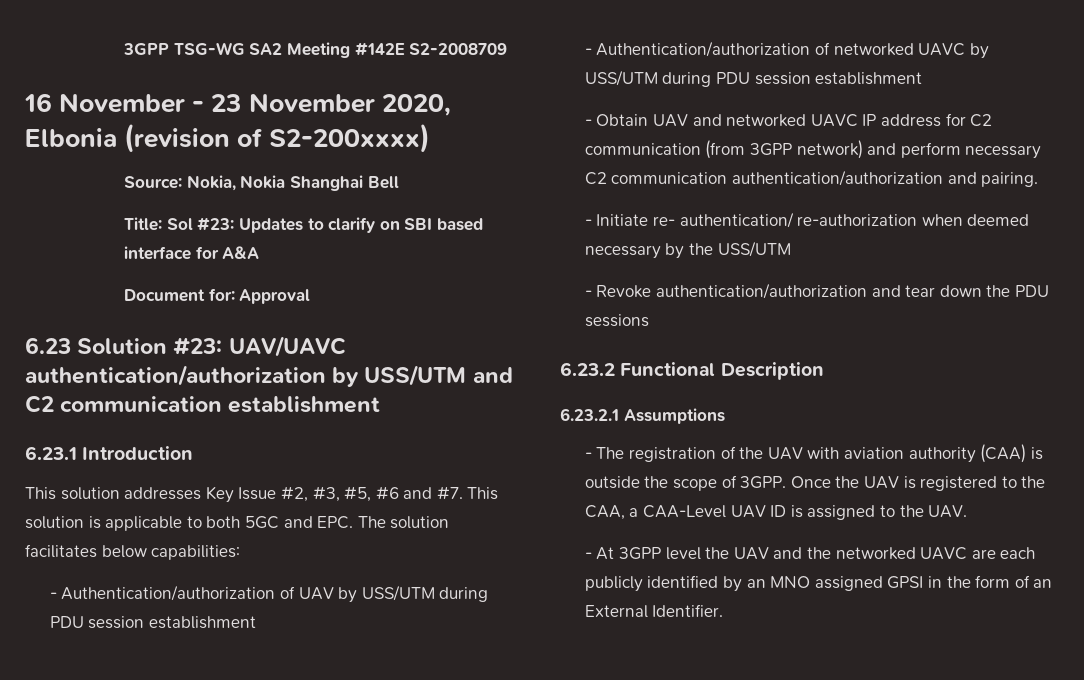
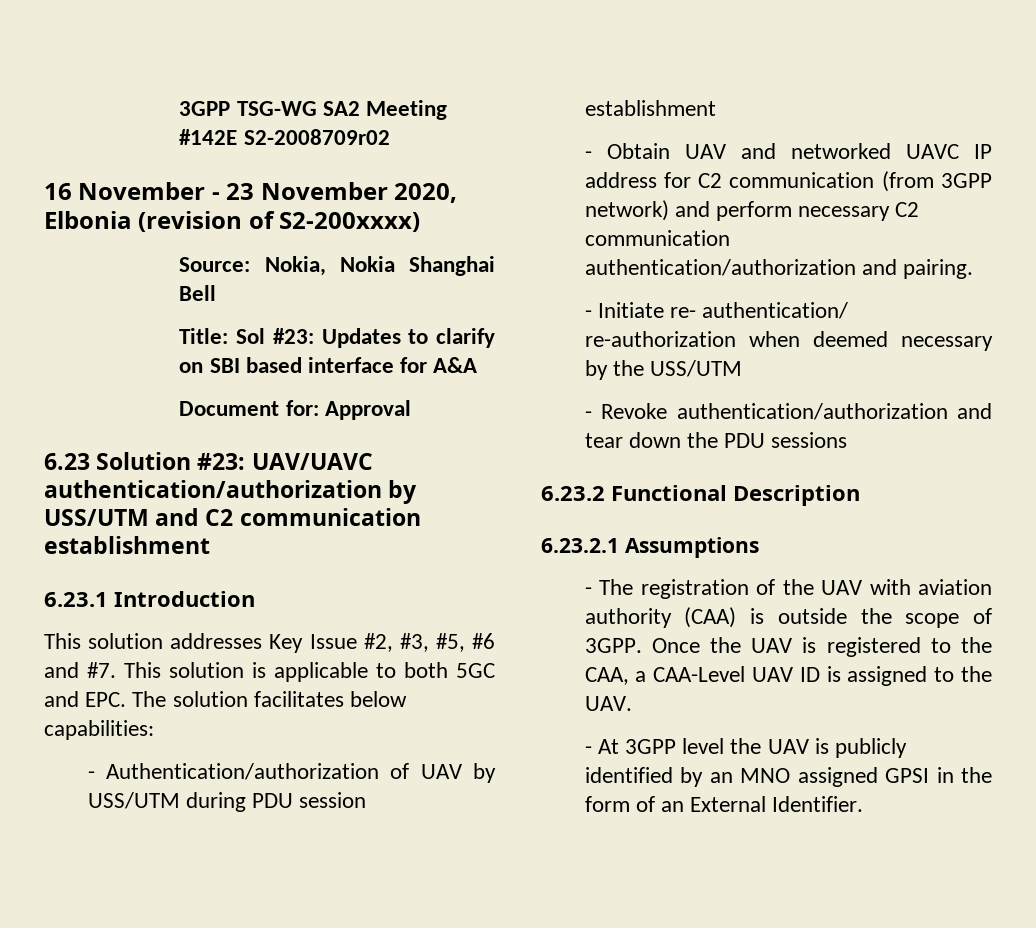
- 3GPP TSG-WG SA2 Meeting #142E S2-2008709
+ 3GPP TSG-WG SA2 Meeting #142E S2-2008709r02
- - Authentication/authorization of networked UAVC by USS/UTM during PDU session establishment
- - At 3GPP level the UAV and the networked UAVC are each publicly identified by an MNO assigned GPSI in the form of an External Identifier.
+ - At 3GPP level the UAV is publicly identified by an MNO assigned GPSI in the form of an External Identifier.

